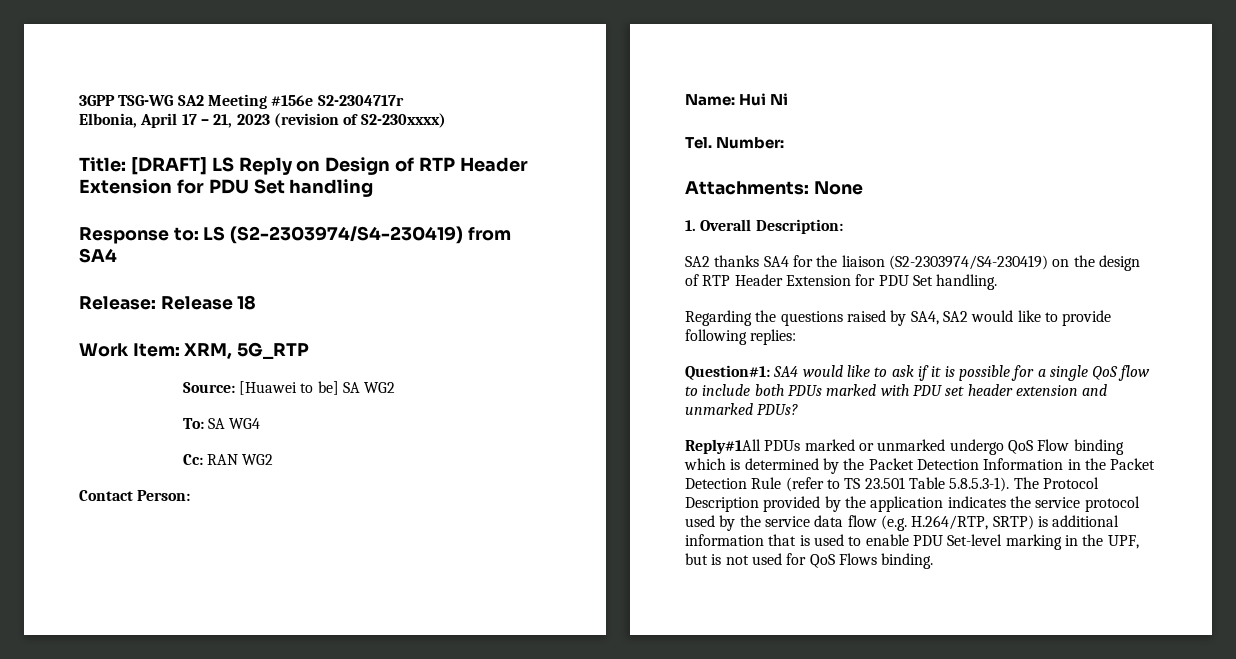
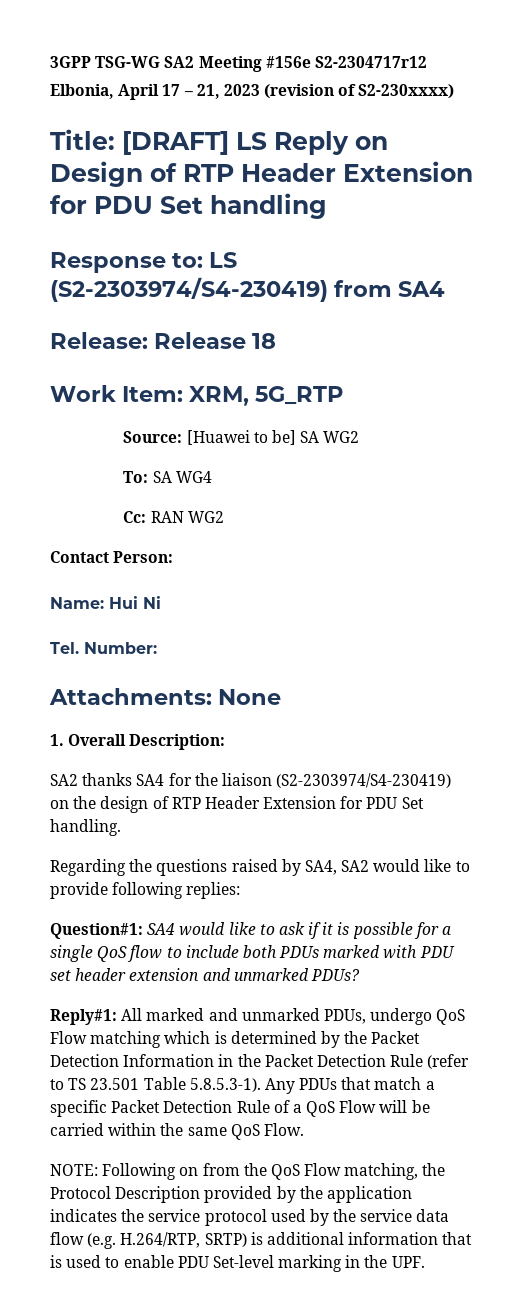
- 3GPP TSG-WG SA2 Meeting #156e S2-2304717r
+ 3GPP TSG-WG SA2 Meeting #156e S2-2304717r12
- Reply#1All PDUs marked or unmarked undergo QoS Flow binding which is determined by the Packet Detection Information in the Packet Detection Rule (refer to TS 23.501 Table 5.8.5.3-1). The Protocol Description provided by the application indicates the service protocol used by the service data flow (e.g. H.264/RTP, SRTP) is additional information that is used to enable PDU Set-level marking in the UPF, but is not used for QoS Flows binding.
+ Reply#1: All marked and unmarked PDUs, undergo QoS Flow matching which is determined by the Packet Detection Information in the Packet Detection Rule (refer to TS 23.501 Table 5.8.5.3-1). Any PDUs that match a specific Packet Detection Rule of a QoS Flow will be carried within the same QoS Flow.
+ NOTE: Following on from the QoS Flow matching, the Protocol Description provided by the application indicates the service protocol used by the service data flow (e.g. H.264/RTP, SRTP) is additional information that is used to enable PDU Set-level marking in the UPF.

